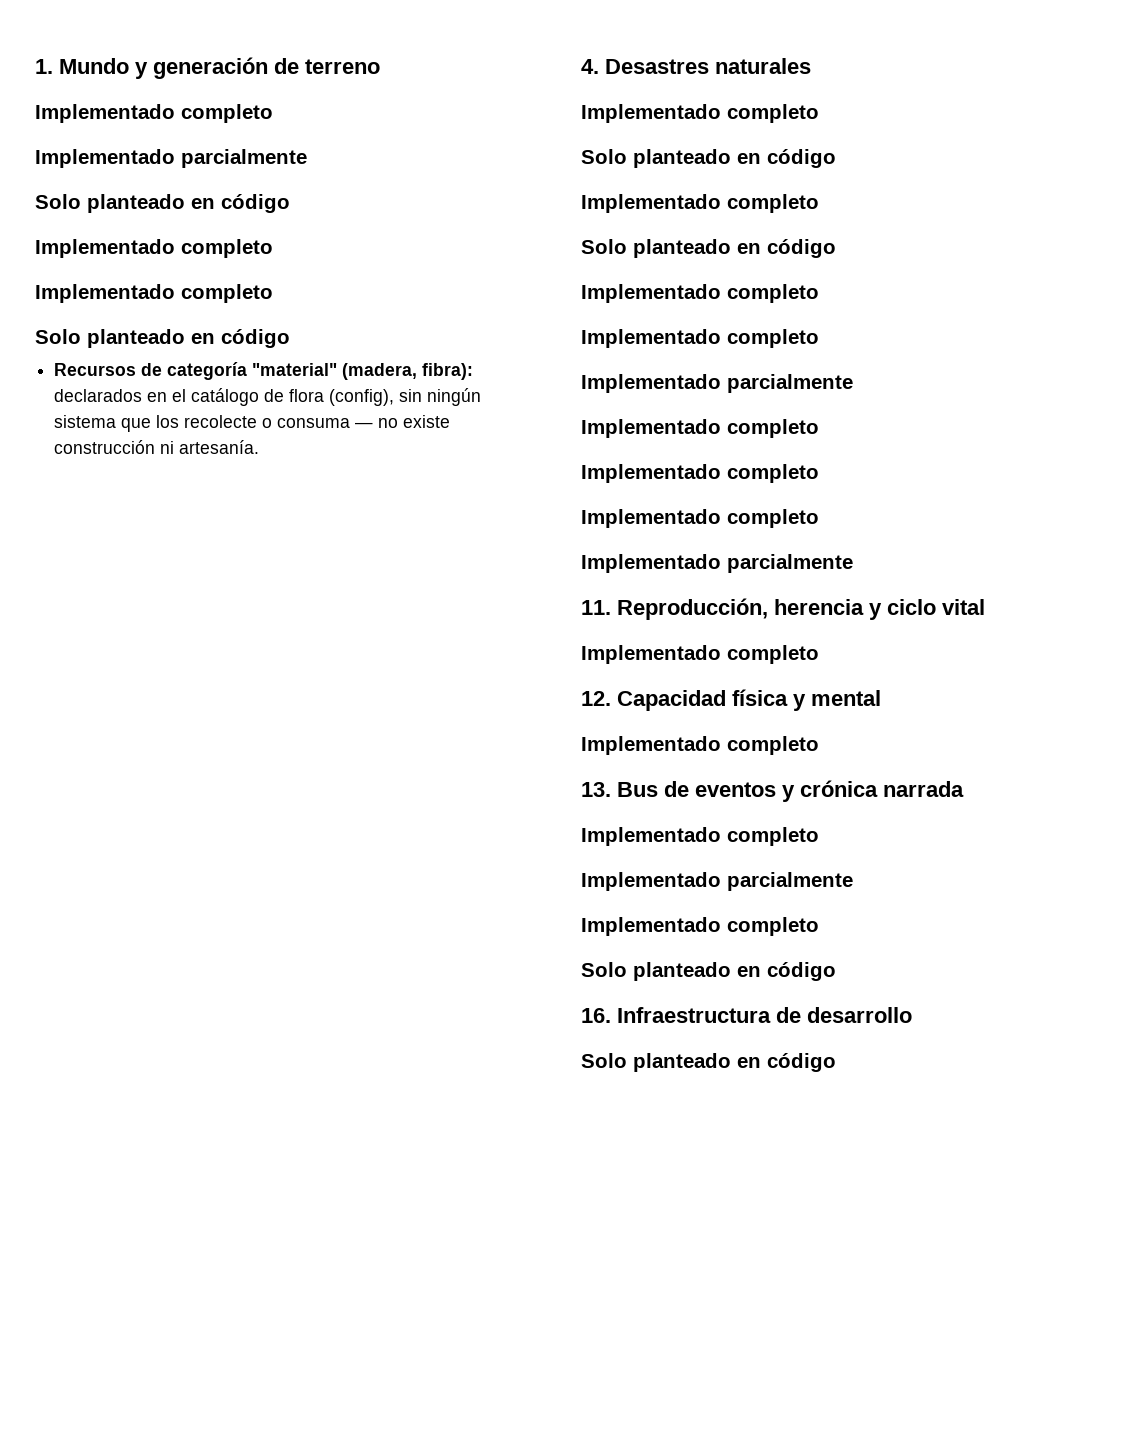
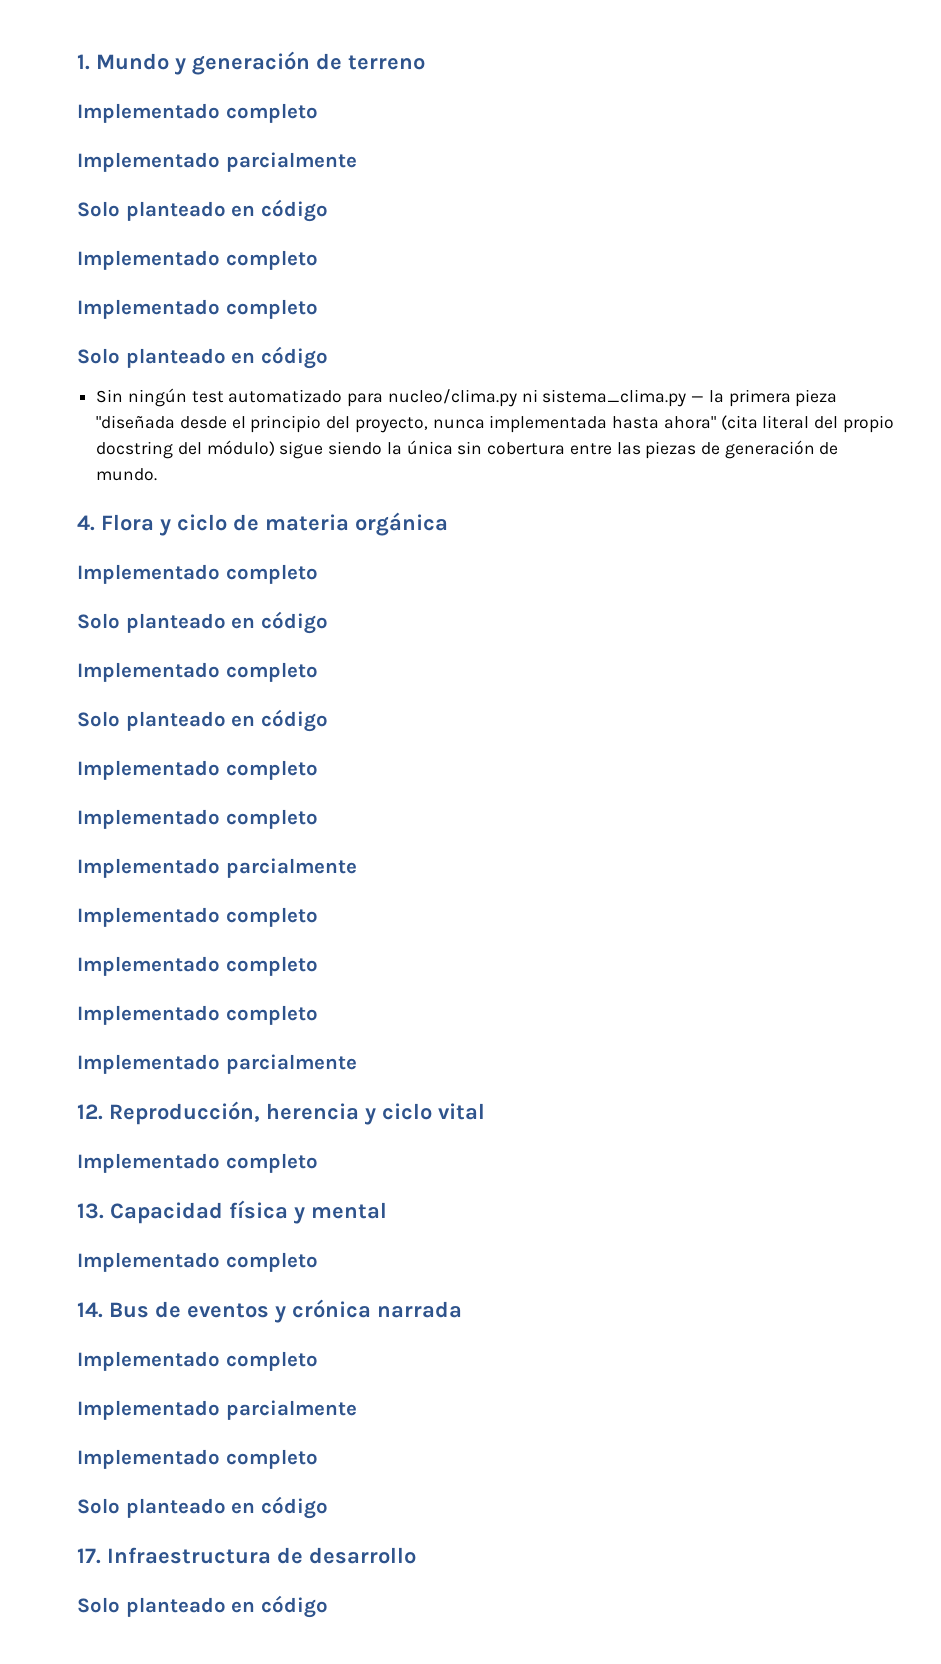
- Recursos de categoría "material" (madera, fibra): declarados en el catálogo de flora (config), sin ningún sistema que los recolecte o consuma — no existe construcción ni artesanía.
- 4. Desastres naturales
+ Sin ningún test automatizado para nucleo/clima.py ni sistema_clima.py — la primera pieza "diseñada desde el principio del proyecto, nunca implementada hasta ahora" (cita literal del propio docstring del módulo) sigue siendo la única sin cobertura entre las piezas de generación de mundo.
+ 4. Flora y ciclo de materia orgánica
- 11. Reproducción, herencia y ciclo vital
+ 12. Reproducción, herencia y ciclo vital
- 12. Capacidad física y mental
+ 13. Capacidad física y mental
- 13. Bus de eventos y crónica narrada
+ 14. Bus de eventos y crónica narrada
- 16. Infraestructura de desarrollo
+ 17. Infraestructura de desarrollo

